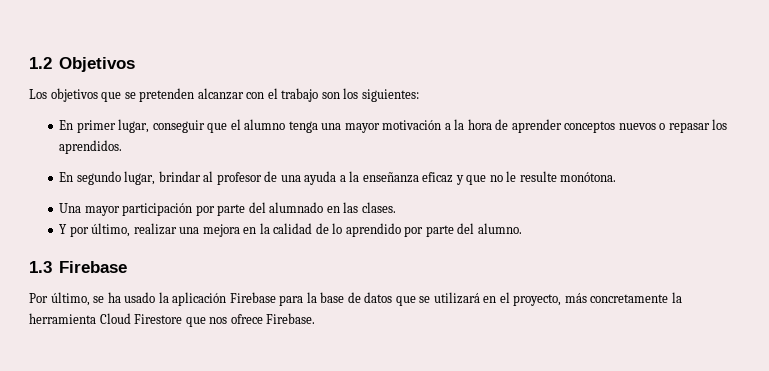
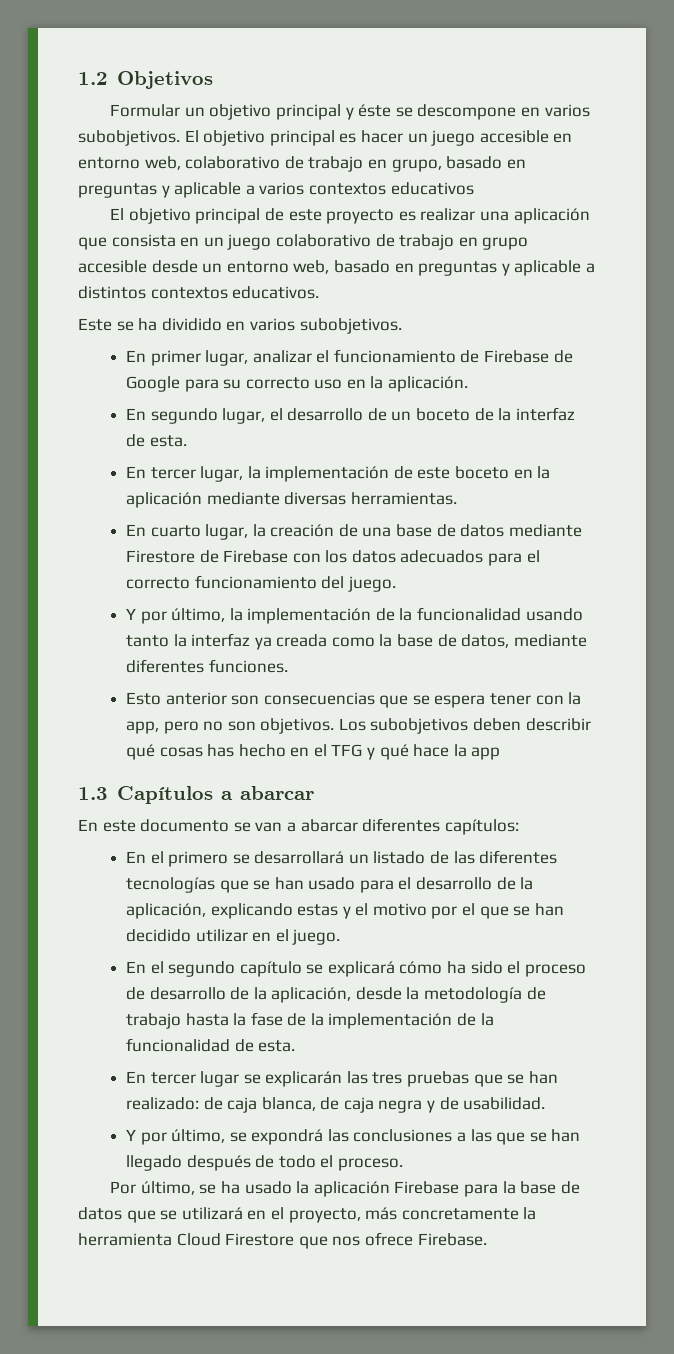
- Los objetivos que se pretenden alcanzar con el trabajo son los siguientes:
- En primer lugar, conseguir que el alumno tenga una mayor motivación a la hora de aprender conceptos nuevos o repasar los aprendidos.
- En segundo lugar, brindar al profesor de una ayuda a la enseñanza eficaz y que no le resulte monótona.
- Una mayor participación por parte del alumnado en las clases.
- Y por último, realizar una mejora en la calidad de lo aprendido por parte del alumno.
- 1.3 Firebase
+ Formular un objetivo principal y éste se descompone en varios subobjetivos. El objetivo principal es hacer un juego accesible en entorno web, colaborativo de trabajo en grupo, basado en preguntas y aplicable a varios contextos educativos
+ El objetivo principal de este proyecto es realizar una aplicación que consista en un juego colaborativo de trabajo en grupo accesible desde un entorno web, basado en preguntas y aplicable a distintos contextos educativos.
+ Este se ha dividido en varios subobjetivos.
+ En primer lugar, analizar el funcionamiento de Firebase de Google para su correcto uso en la aplicación.
+ En segundo lugar, el desarrollo de un boceto de la interfaz de esta.
+ En tercer lugar, la implementación de este boceto en la aplicación mediante diversas herramientas.
+ En cuarto lugar, la creación de una base de datos mediante Firestore de Firebase con los datos adecuados para el correcto funcionamiento del juego.
+ Y por último, la implementación de la funcionalidad usando tanto la interfaz ya creada como la base de datos, mediante diferentes funciones.
+ Esto anterior son consecuencias que se espera tener con la app, pero no son objetivos. Los subobjetivos deben describir qué cosas has hecho en el TFG y qué hace la app
+ 1.3 Capítulos a abarcar
+ En este documento se van a abarcar diferentes capítulos:
+ En el primero se desarrollará un listado de las diferentes tecnologías que se han usado para el desarrollo de la aplicación, explicando estas y el motivo por el que se han decidido utilizar en el juego.
+ En el segundo capítulo se explicará cómo ha sido el proceso de desarrollo de la aplicación, desde la metodología de trabajo hasta la fase de la implementación de la funcionalidad de esta.
+ En tercer lugar se explicarán las tres pruebas que se han realizado: de caja blanca, de caja negra y de usabilidad.
+ Y por último, se expondrá las conclusiones a las que se han llegado después de todo el proceso.

